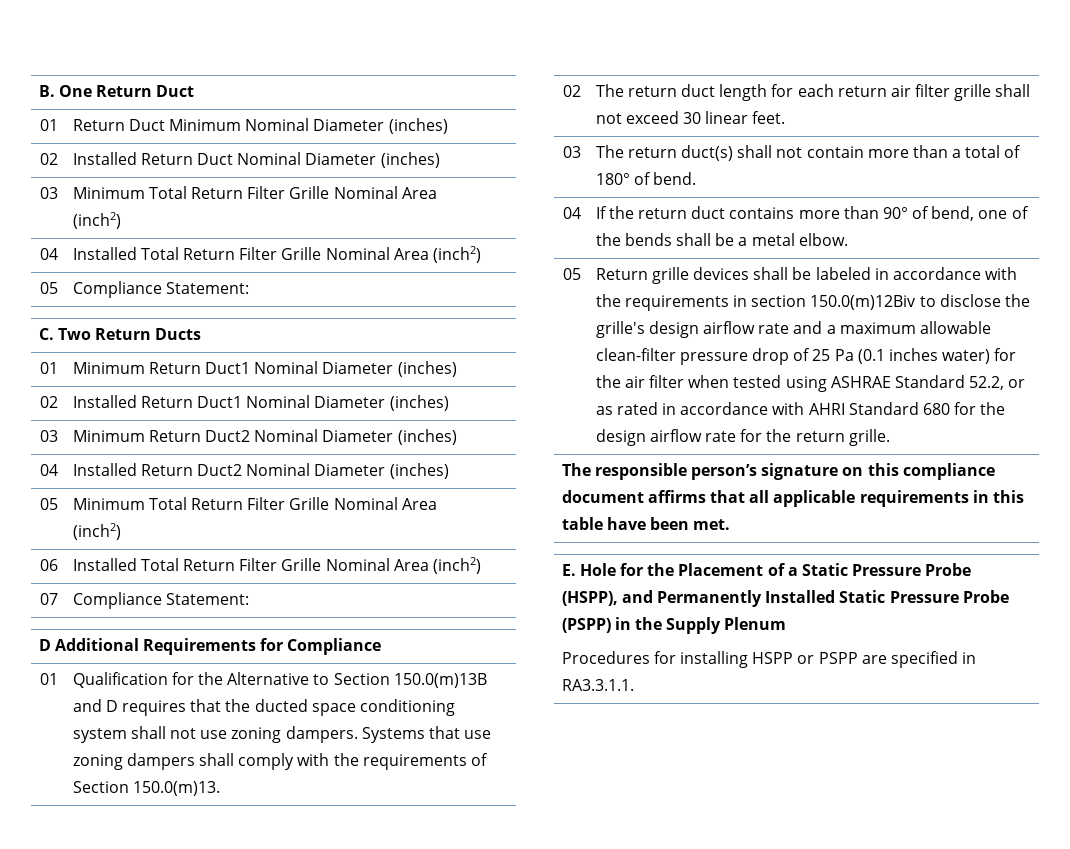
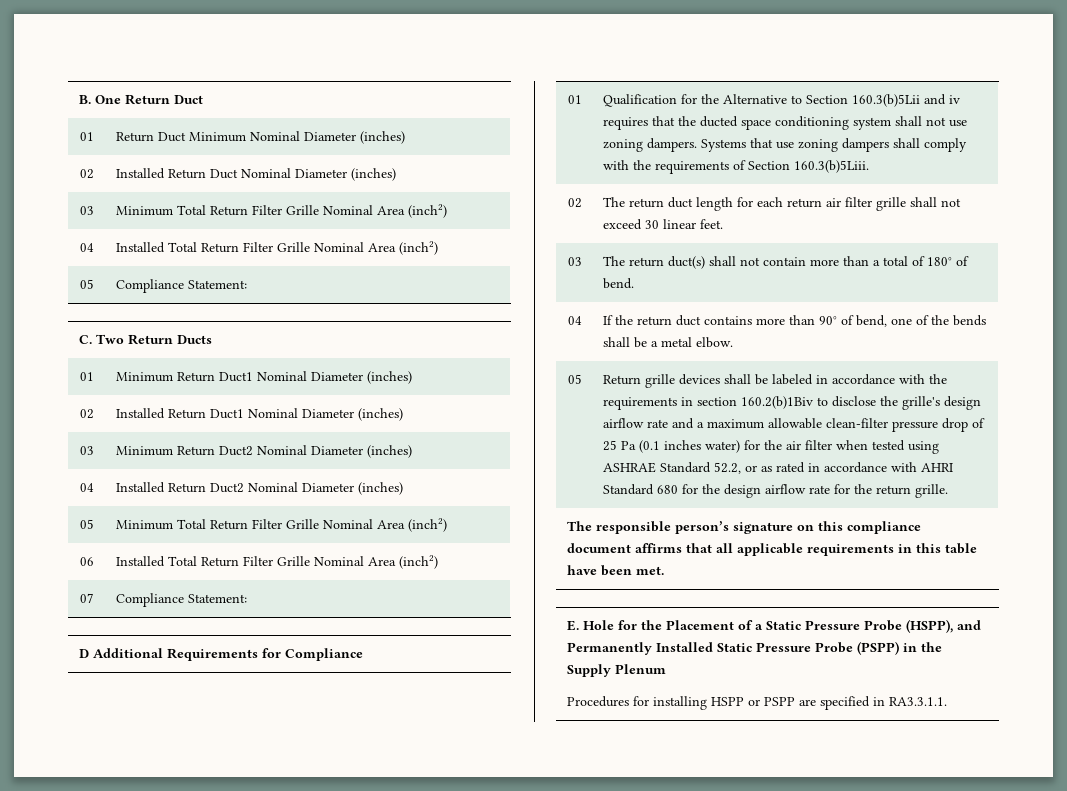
- 01 | Qualification for the Alternative to Section 150.0(m)13B and D requires that the ducted space conditioning system shall not use zoning dampers. Systems that use zoning dampers shall comply with the requirements of Section 150.0(m)13.
+ 01 | Qualification for the Alternative to Section 160.3(b)5Lii and iv requires that the ducted space conditioning system shall not use zoning dampers. Systems that use zoning dampers shall comply with the requirements of Section 160.3(b)5Liii.
- Return grille devices shall be labeled in accordance with the requirements in section 150.0(m)12Biv to disclose the grille's design airflow rate and a maximum allowable clean-filter pressure drop of 25 Pa (0.1 inches water) for the air filter when tested using ASHRAE Standard 52.2, or as rated in accordance with AHRI Standard 680 for the design airflow rate for the return grille.
+ Return grille devices shall be labeled in accordance with the requirements in section 160.2(b)1Biv to disclose the grille's design airflow rate and a maximum allowable clean-filter pressure drop of 25 Pa (0.1 inches water) for the air filter when tested using ASHRAE Standard 52.2, or as rated in accordance with AHRI Standard 680 for the design airflow rate for the return grille.

